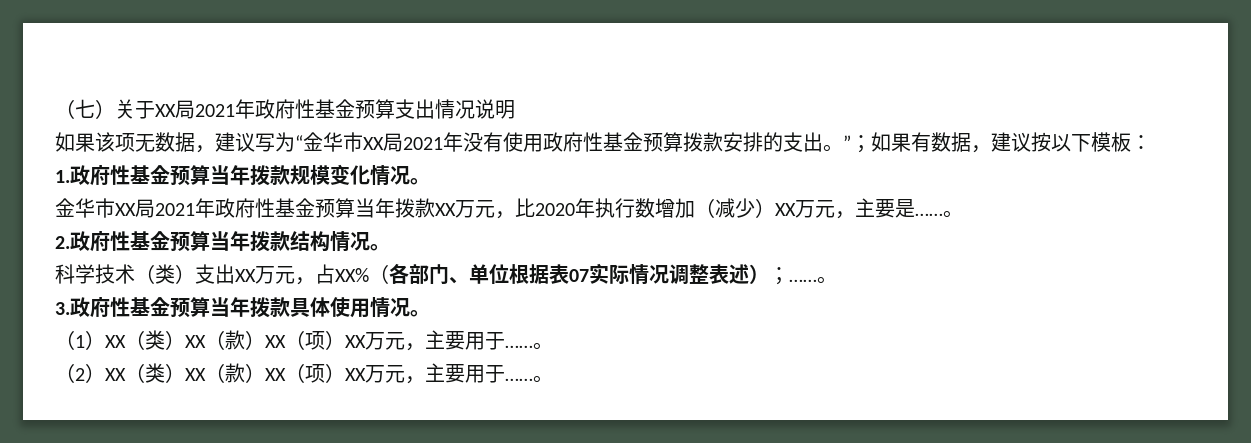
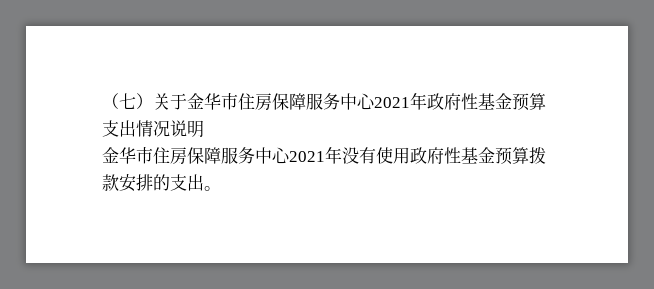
- （七）关于XX局2021年政府性基金预算支出情况说明
+ （七）关于金华市住房保障服务中心2021年政府性基金预算支出情况说明
- 如果该项无数据，建议写为“金华市XX局2021年没有使用政府性基金预算拨款安排的支出。”；如果有数据，建议按以下模板：
- 1.政府性基金预算当年拨款规模变化情况。
- 金华市XX局2021年政府性基金预算当年拨款XX万元，比2020年执行数增加（减少）XX万元，主要是……。
- 2.政府性基金预算当年拨款结构情况。
- 科学技术（类）支出XX万元，占XX%（各部门、单位根据表07实际情况调整表述）；……。
- 3.政府性基金预算当年拨款具体使用情况。
- （1）XX（类）XX（款）XX（项）XX万元，主要用于……。
- （2）XX（类）XX（款）XX（项）XX万元，主要用于……。
+ 金华市住房保障服务中心2021年没有使用政府性基金预算拨款安排的支出。

